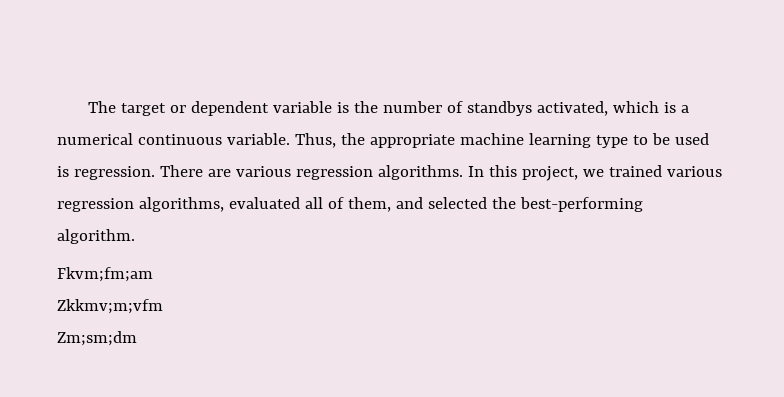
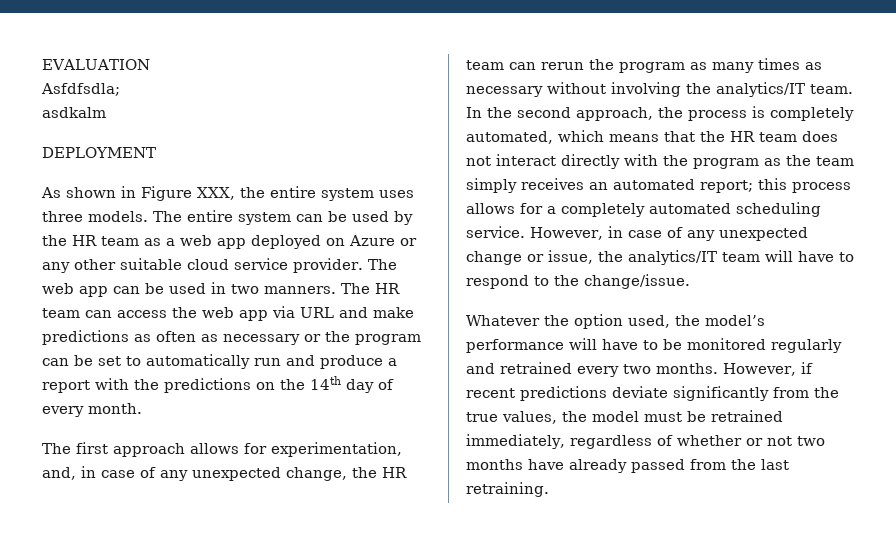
- The target or dependent variable is the number of standbys activated, which is a numerical continuous variable. Thus, the appropriate machine learning type to be used is regression. There are various regression algorithms. In this project, we trained various regression algorithms, evaluated all of them, and selected the best-performing algorithm.
- Fkvm;fm;am
- Zkkmv;m;vfm
- Zm;sm;dm
+ EVALUATION
+ Asfdfsdla;
+ asdkalm
+ DEPLOYMENT
+ As shown in Figure XXX, the entire system uses three models. The entire system can be used by the HR team as a web app deployed on Azure or any other suitable cloud service provider. The web app can be used in two manners. The HR team can access the web app via URL and make predictions as often as necessary or the program can be set to automatically run and produce a report with the predictions on the 14th day of every month.
+ The first approach allows for experimentation, and, in case of any unexpected change, the HR team can rerun the program as many times as necessary without involving the analytics/IT team. In the second approach, the process is completely automated, which means that the HR team does not interact directly with the program as the team simply receives an automated report; this process allows for a completely automated scheduling service. However, in case of any unexpected change or issue, the analytics/IT team will have to respond to the change/issue.
+ Whatever the option used, the model’s performance will have to be monitored regularly and retrained every two months. However, if recent predictions deviate significantly from the true values, the model must be retrained immediately, regardless of whether or not two months have already passed from the last retraining.

